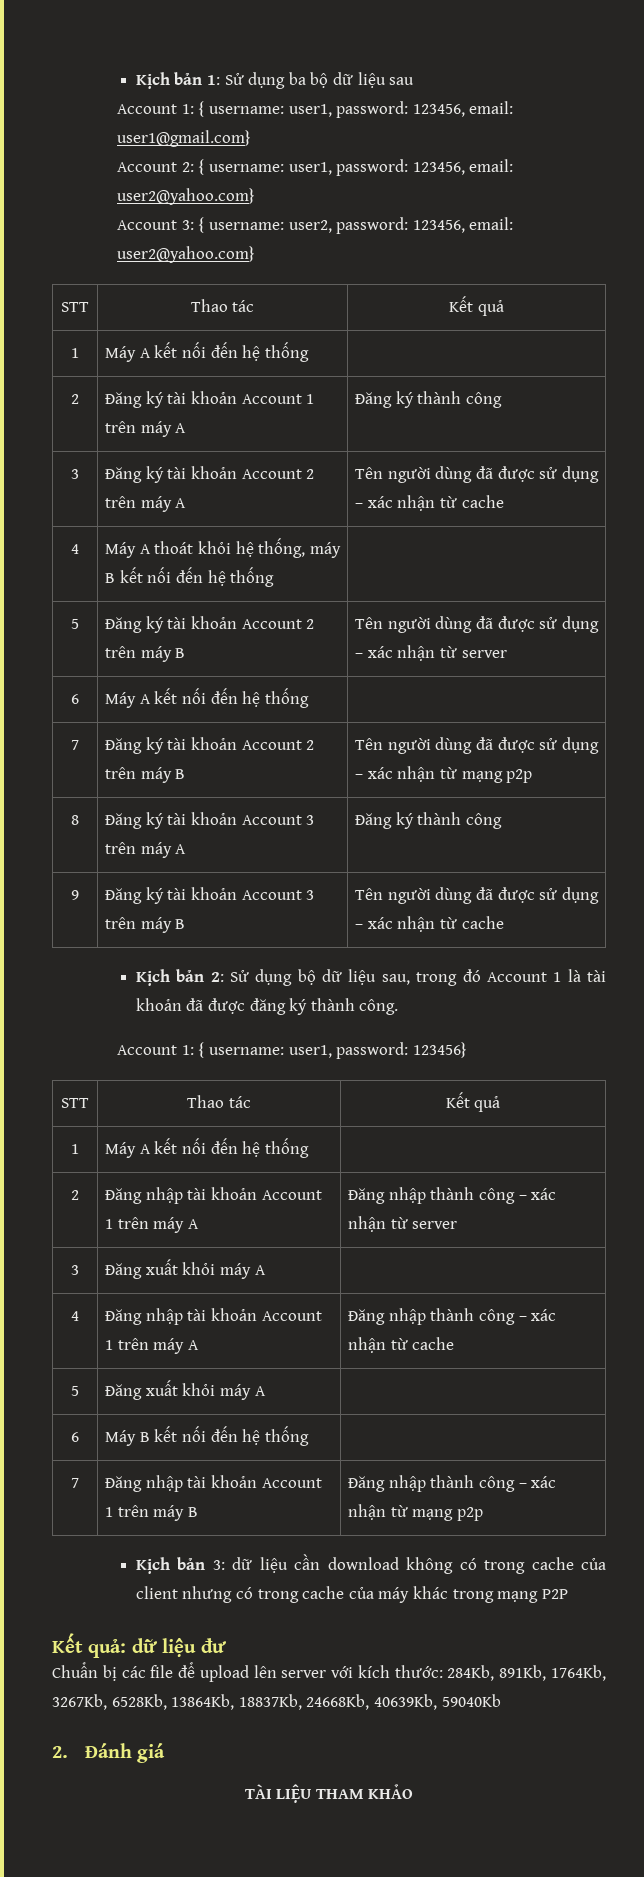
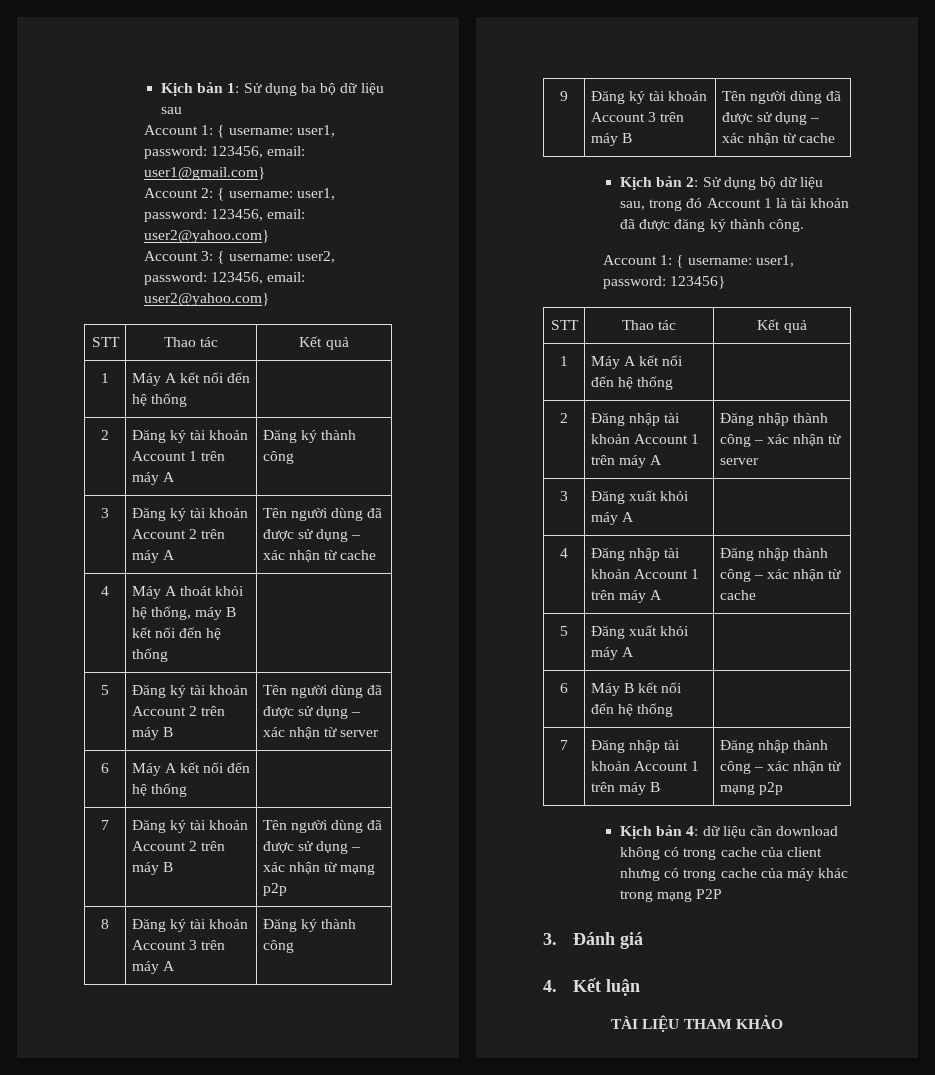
- Kịch bản 3: dữ liệu cần download không có trong cache của client nhưng có trong cache của máy khác trong mạng P2P
+ Kịch bản 4: dữ liệu cần download không có trong cache của client nhưng có trong cache của máy khác trong mạng P2P
- Kết quả: dữ liệu đư
- Chuẩn bị các file để upload lên server với kích thước: 284Kb, 891Kb, 1764Kb, 3267Kb, 6528Kb, 13864Kb, 18837Kb, 24668Kb, 40639Kb, 59040Kb
- 2. Đánh giá
+ 3. Đánh giá
+ 4. Kết luận

